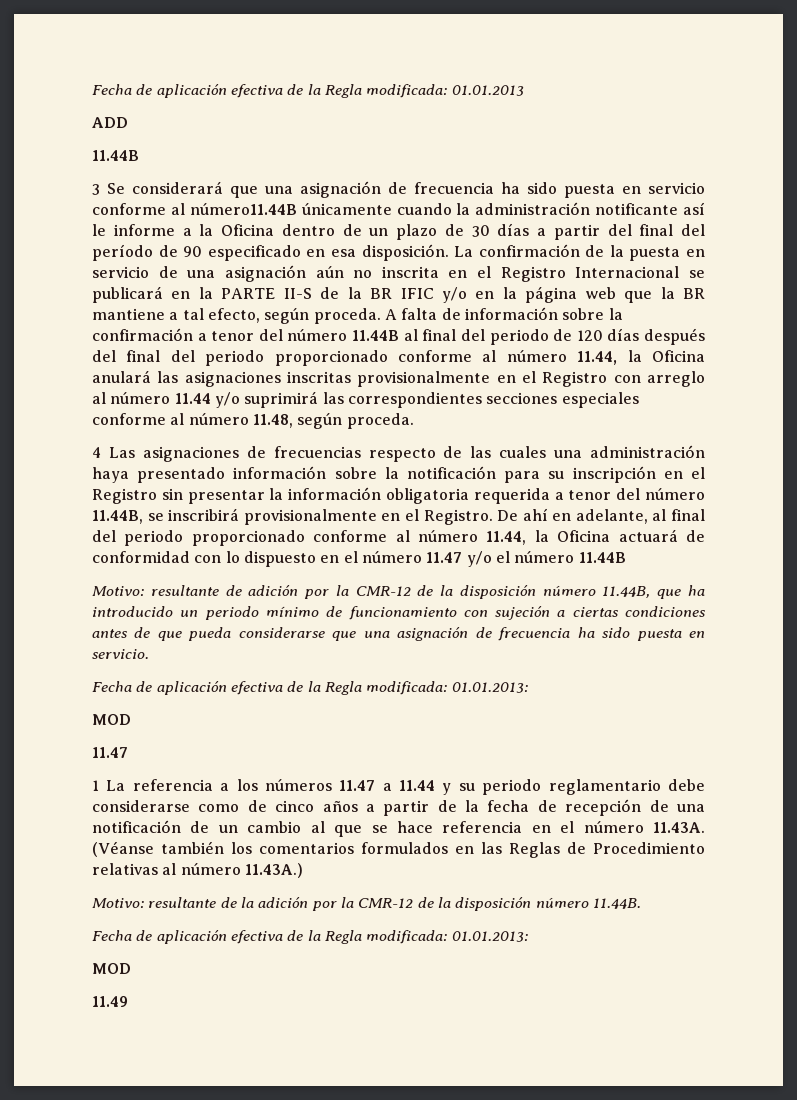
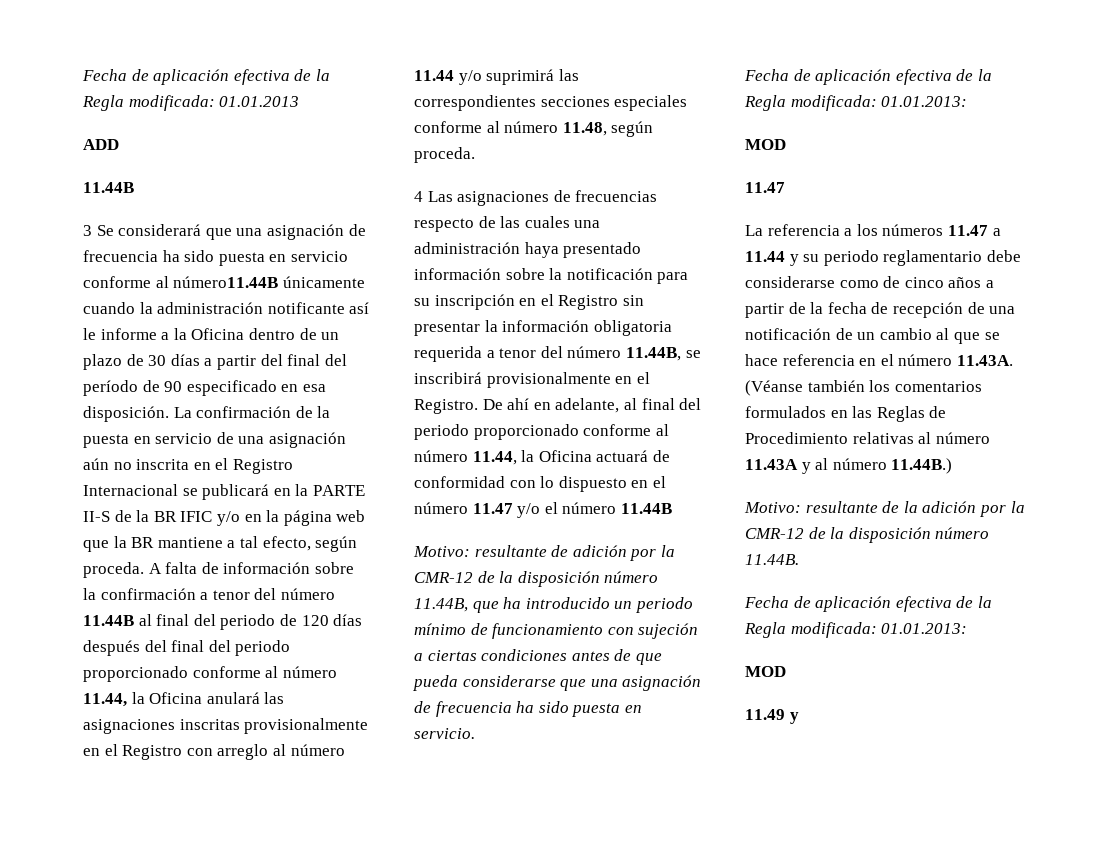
- 1 La referencia a los números 11.47 a 11.44 y su periodo reglamentario debe considerarse como de cinco años a partir de la fecha de recepción de una notificación de un cambio al que se hace referencia en el número 11.43A. (Véanse también los comentarios formulados en las Reglas de Procedimiento relativas al número 11.43A.)
+ La referencia a los números 11.47 a 11.44 y su periodo reglamentario debe considerarse como de cinco años a partir de la fecha de recepción de una notificación de un cambio al que se hace referencia en el número 11.43A. (Véanse también los comentarios formulados en las Reglas de Procedimiento relativas al número 11.43A y al número 11.44B.)
- 11.49
+ 11.49 y

